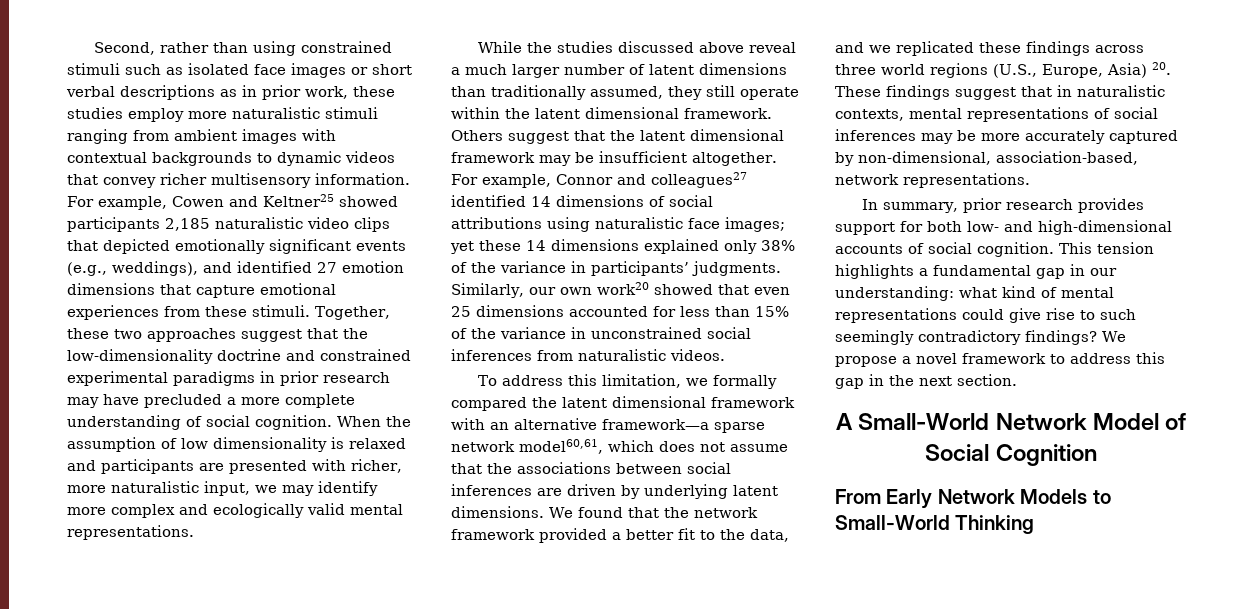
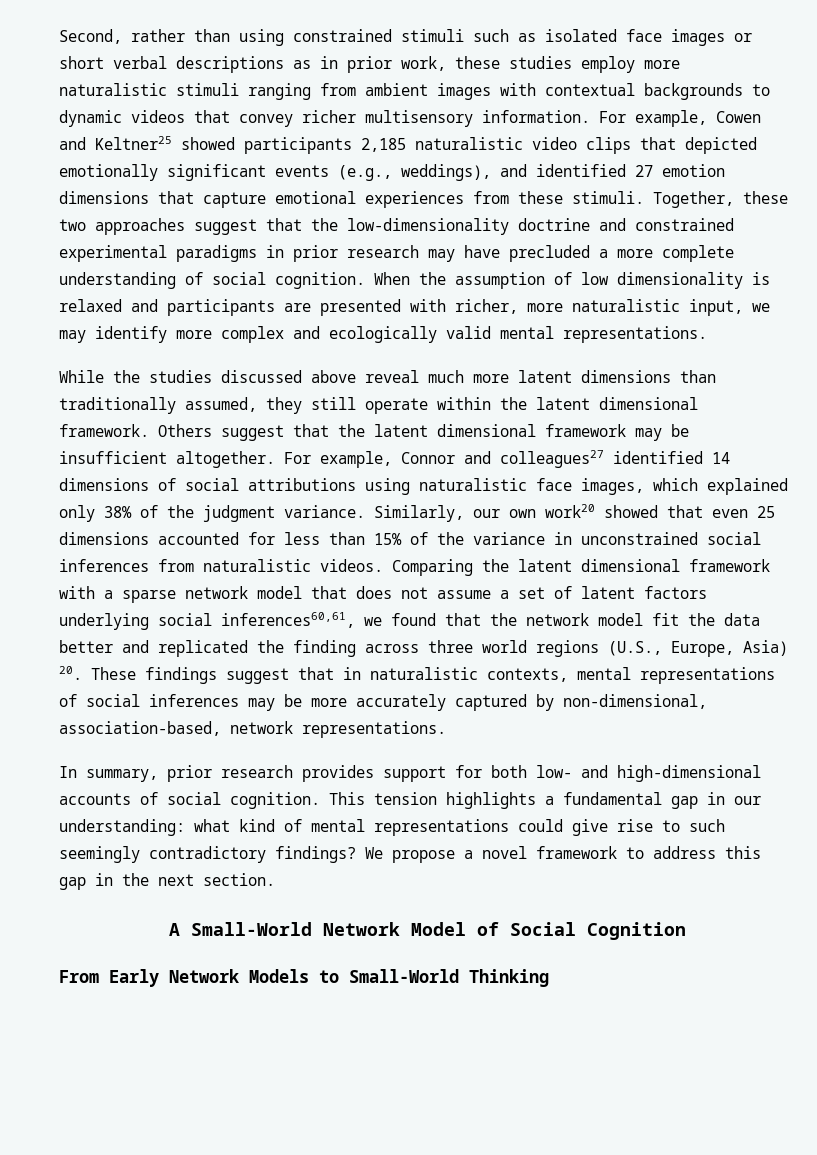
- While the studies discussed above reveal a much larger number of latent dimensions than traditionally assumed, they still operate within the latent dimensional framework.
+ While the studies discussed above reveal much more latent dimensions than traditionally assumed, they still operate within the latent dimensional framework.
- For example, Connor and colleagues27 identified 14 dimensions of social attributions using naturalistic face images; yet these 14 dimensions explained only 38% of the variance in participants’ judgments.
+ For example, Connor and colleagues27 identified 14 dimensions of social attributions using naturalistic face images, which explained only 38% of the judgment variance.
- Similarly, our own work20 showed that even 25 dimensions accounted for less than 15% of the variance in unconstrained social inferences from naturalistic videos.
- To address this limitation, we formally compared the latent dimensional framework with an alternative framework—a sparse network model60,61, which does not assume that the associations between social inferences are driven by underlying latent dimensions. We found that the network framework provided a better fit to the data, and we replicated these findings across three world regions (U.S., Europe, Asia) 20. These findings suggest that in naturalistic contexts, mental representations of social inferences may be more accurately captured by non-dimensional, association-based, network representations.
+ Similarly, our own work20 showed that even 25 dimensions accounted for less than 15% of the variance in unconstrained social inferences from naturalistic videos. Comparing the latent dimensional framework with a sparse network model that does not assume a set of latent factors underlying social inferences60,61, we found that the network model fit the data better and replicated the finding across three world regions (U.S., Europe, Asia) 20. These findings suggest that in naturalistic contexts, mental representations of social inferences may be more accurately captured by non-dimensional, association-based, network representations.

